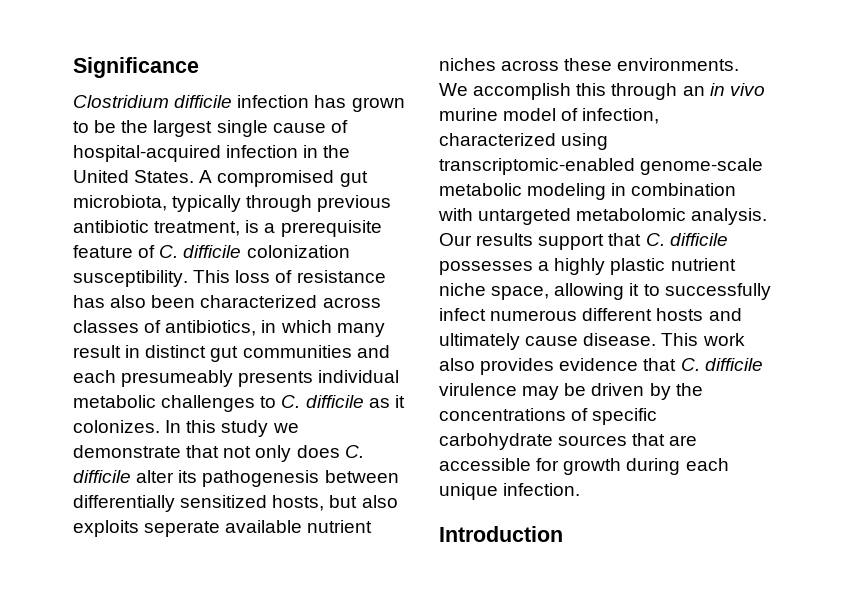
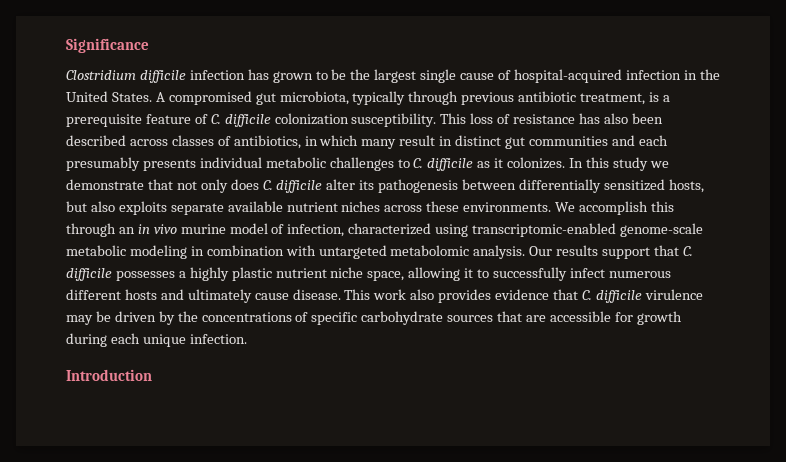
- This loss of resistance has also been characterized across classes of antibiotics, in which many result in distinct gut communities and each presumeably presents individual metabolic challenges to C. difficile as it colonizes.
+ This loss of resistance has also been described across classes of antibiotics, in which many result in distinct gut communities and each presumably presents individual metabolic challenges to C. difficile as it colonizes.
- In this study we demonstrate that not only does C. difficile alter its pathogenesis between differentially sensitized hosts, but also exploits seperate available nutrient niches across these environments.
+ In this study we demonstrate that not only does C. difficile alter its pathogenesis between differentially sensitized hosts, but also exploits separate available nutrient niches across these environments.

